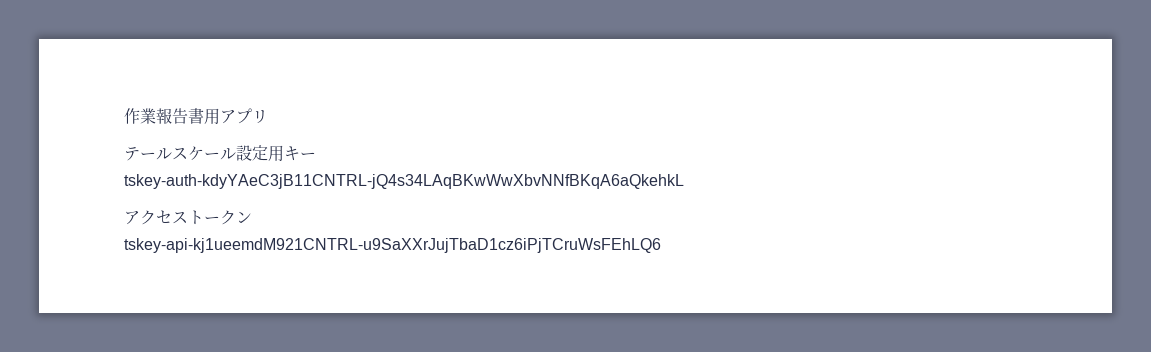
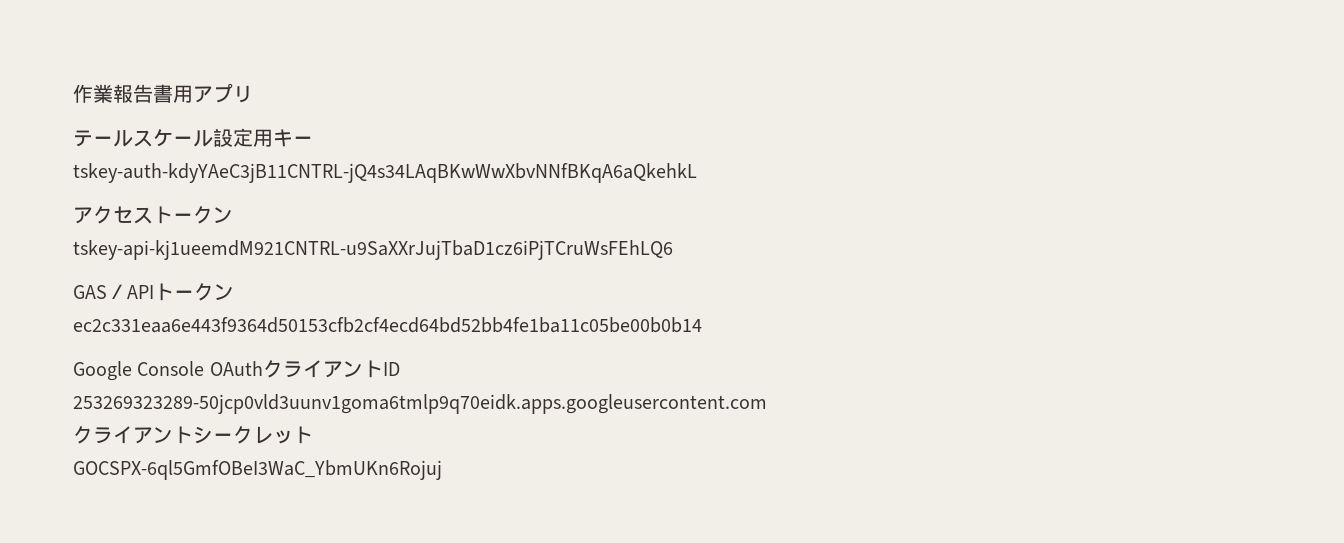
+ GAS／APIトークン
+ ec2c331eaa6e443f9364d50153cfb2cf4ecd64bd52bb4fe1ba11c05be00b0b14
+ Google Console OAuthクライアントID
+ 253269323289-50jcp0vld3uunv1goma6tmlp9q70eidk.apps.googleusercontent.com
+ クライアントシークレット
+ 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

